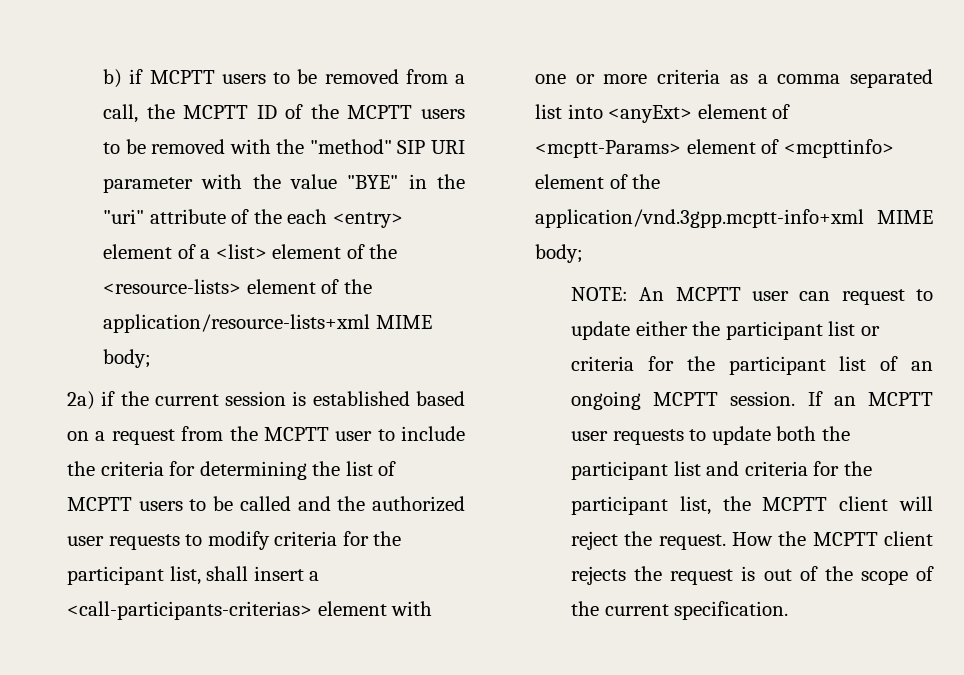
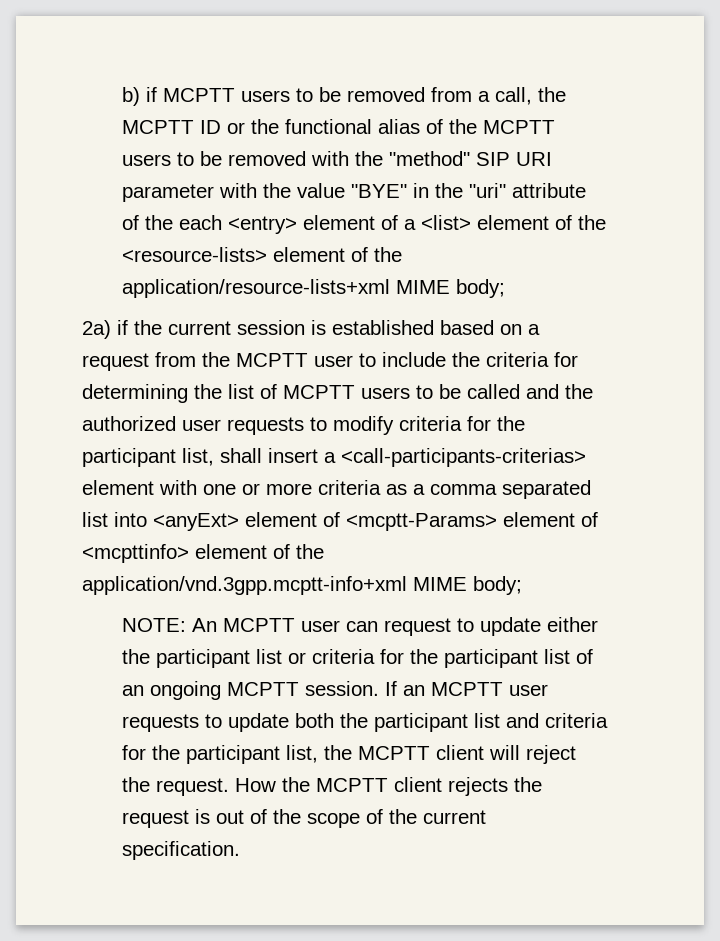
- b) if MCPTT users to be removed from a call, the MCPTT ID of the MCPTT users to be removed with the "method" SIP URI parameter with the value "BYE" in the "uri" attribute of the each <entry> element of a <list> element of the <resource-lists> element of the application/resource-lists+xml MIME body;
+ b) if MCPTT users to be removed from a call, the MCPTT ID or the functional alias of the MCPTT users to be removed with the "method" SIP URI parameter with the value "BYE" in the "uri" attribute of the each <entry> element of a <list> element of the <resource-lists> element of the application/resource-lists+xml MIME body;

